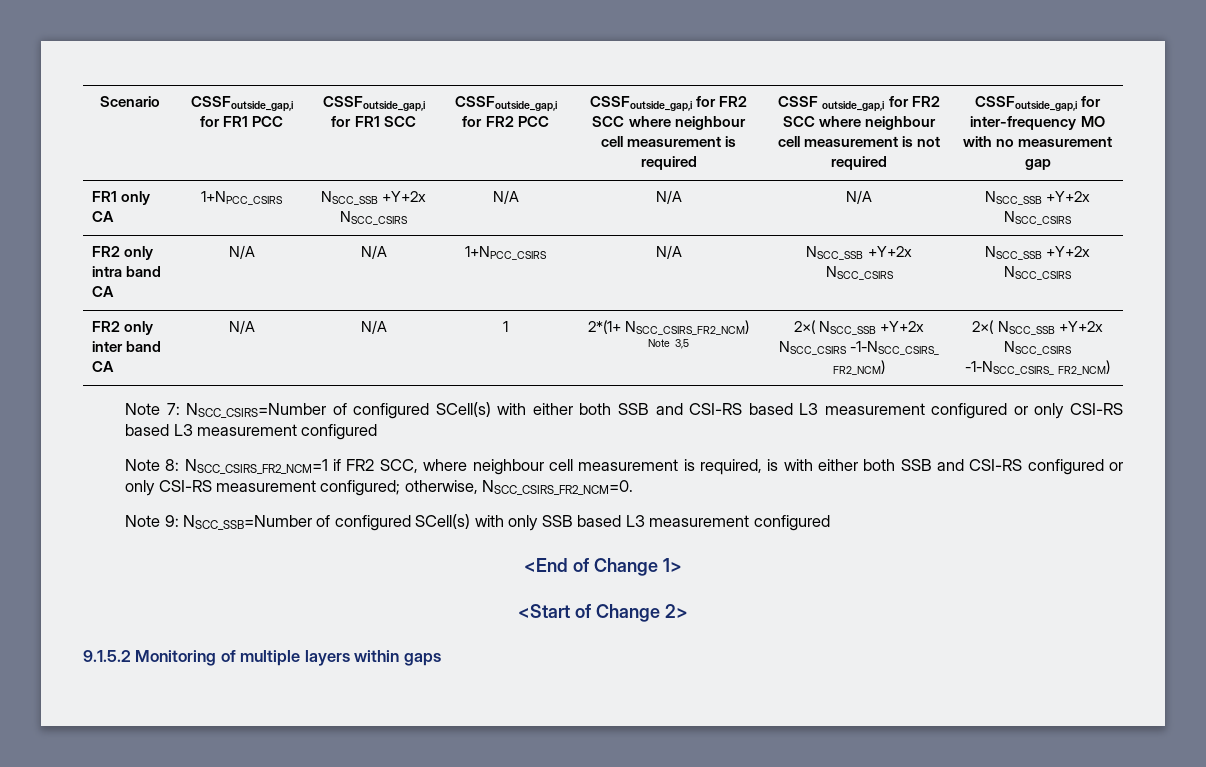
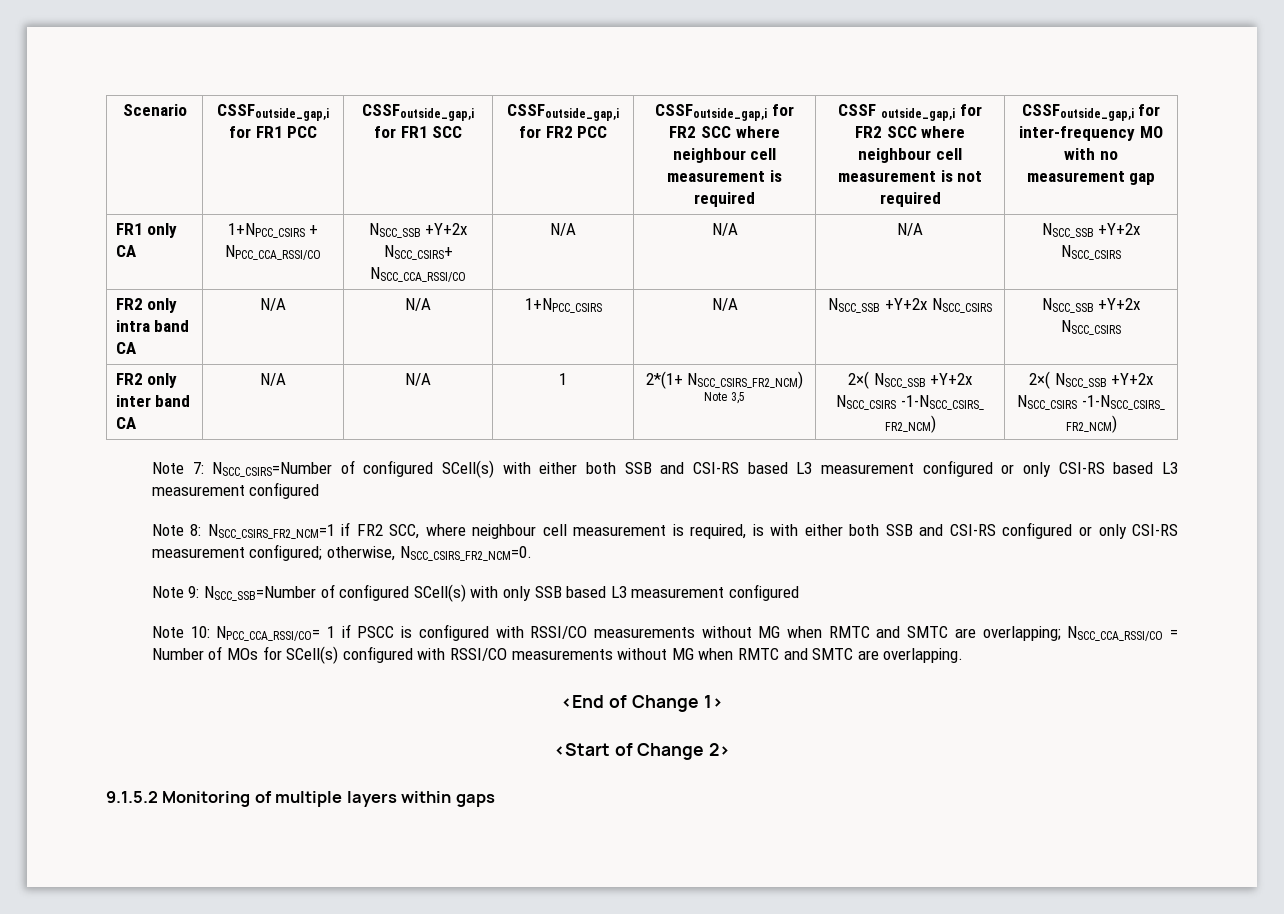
- FR1 only CA | 1+NPCC_CSIRS | NSCC_SSB +Y+2x NSCC_CSIRS | N/A | N/A | N/A | NSCC_SSB +Y+2x NSCC_CSIRS
+ FR1 only CA | 1+NPCC_CSIRS + NPCC_CCA_RSSI/CO | NSCC_SSB +Y+2x NSCC_CSIRS+ NSCC_CCA_RSSI/CO | N/A | N/A | N/A | NSCC_SSB +Y+2x NSCC_CSIRS
+ Note 10: NPCC_CCA_RSSI/CO= 1 if PSCC is configured with RSSI/CO measurements without MG when RMTC and SMTC are overlapping; NSCC_CCA_RSSI/CO = Number of MOs for SCell(s) configured with RSSI/CO measurements without MG when RMTC and SMTC are overlapping.

